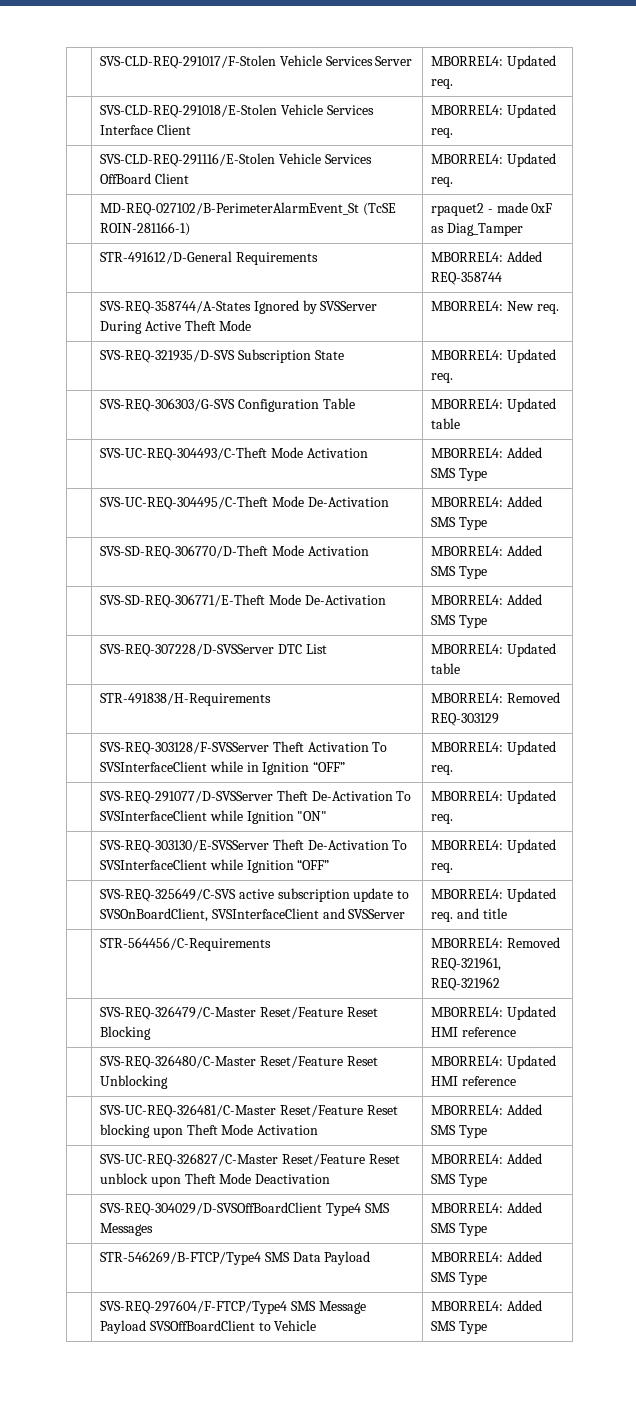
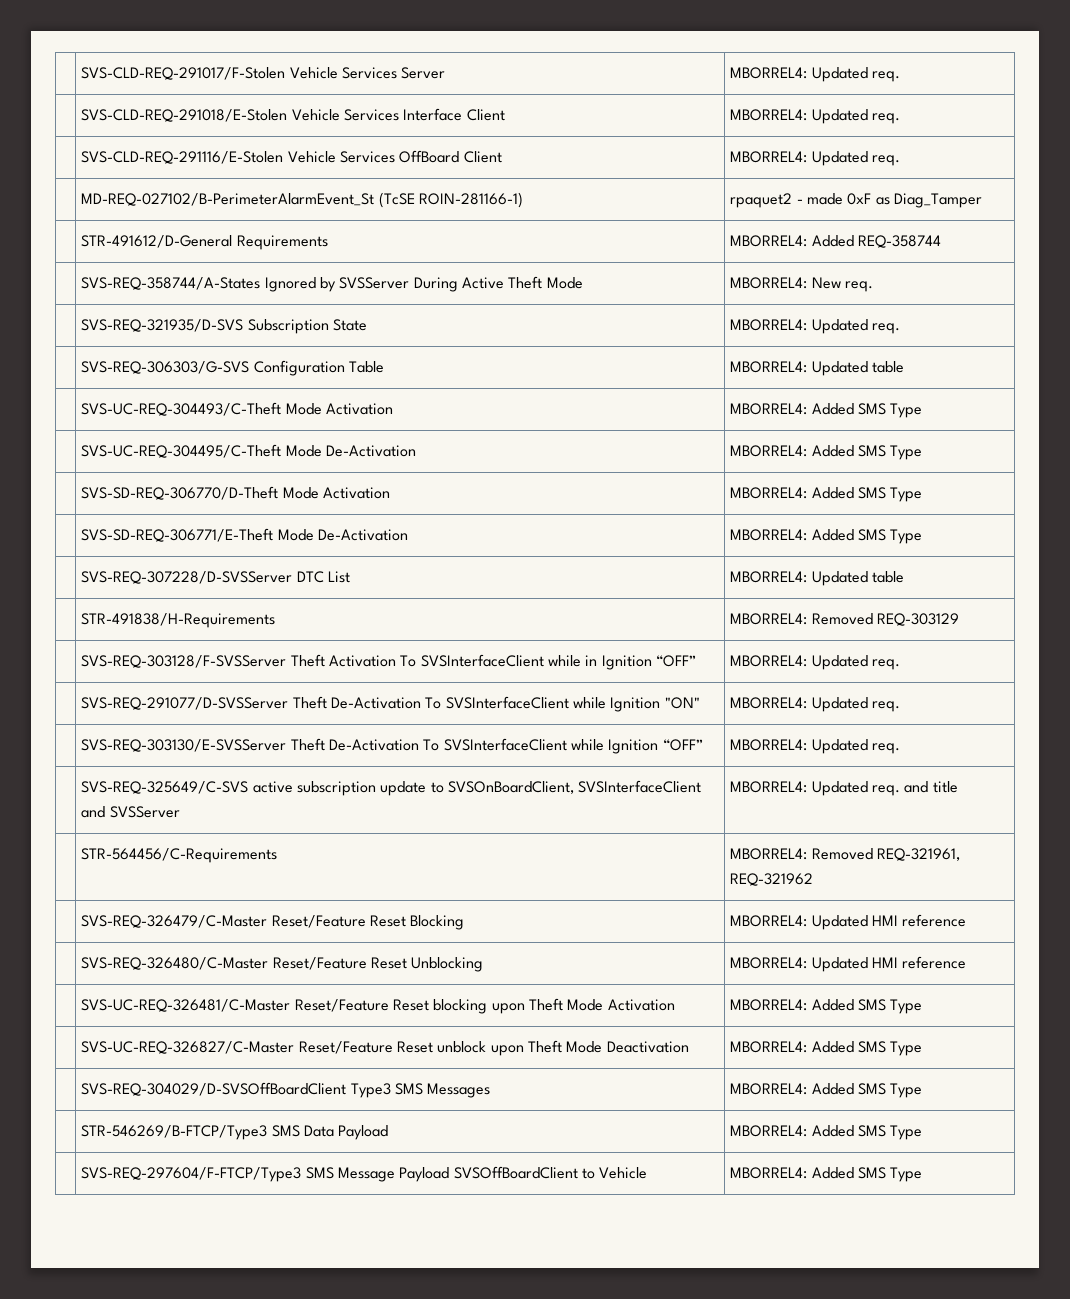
- | SVS-REQ-304029/D-SVSOffBoardClient Type4 SMS Messages | MBORREL4: Added SMS Type
+ | SVS-REQ-304029/D-SVSOffBoardClient Type3 SMS Messages | MBORREL4: Added SMS Type
- | STR-546269/B-FTCP/Type4 SMS Data Payload | MBORREL4: Added SMS Type
+ | STR-546269/B-FTCP/Type3 SMS Data Payload | MBORREL4: Added SMS Type
- | SVS-REQ-297604/F-FTCP/Type4 SMS Message Payload SVSOffBoardClient to Vehicle | MBORREL4: Added SMS Type
+ | SVS-REQ-297604/F-FTCP/Type3 SMS Message Payload SVSOffBoardClient to Vehicle | MBORREL4: Added SMS Type

